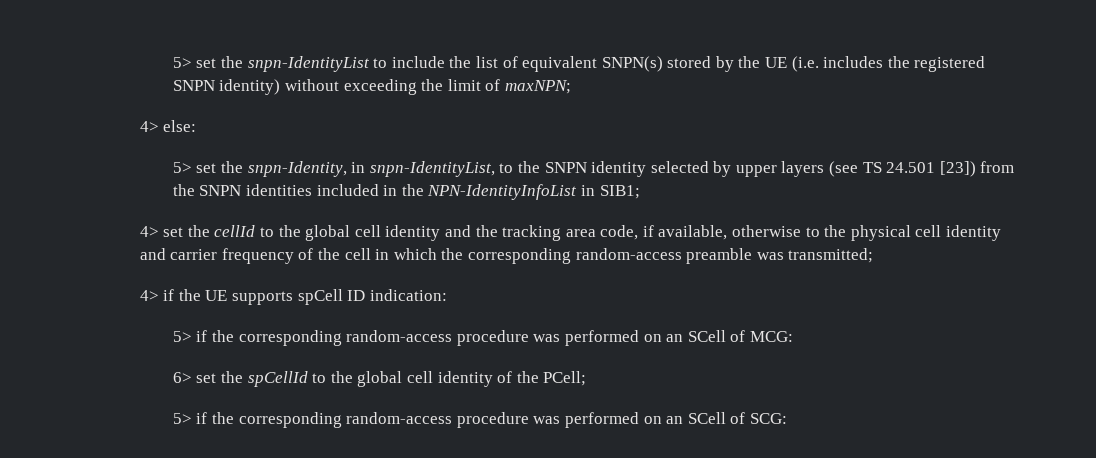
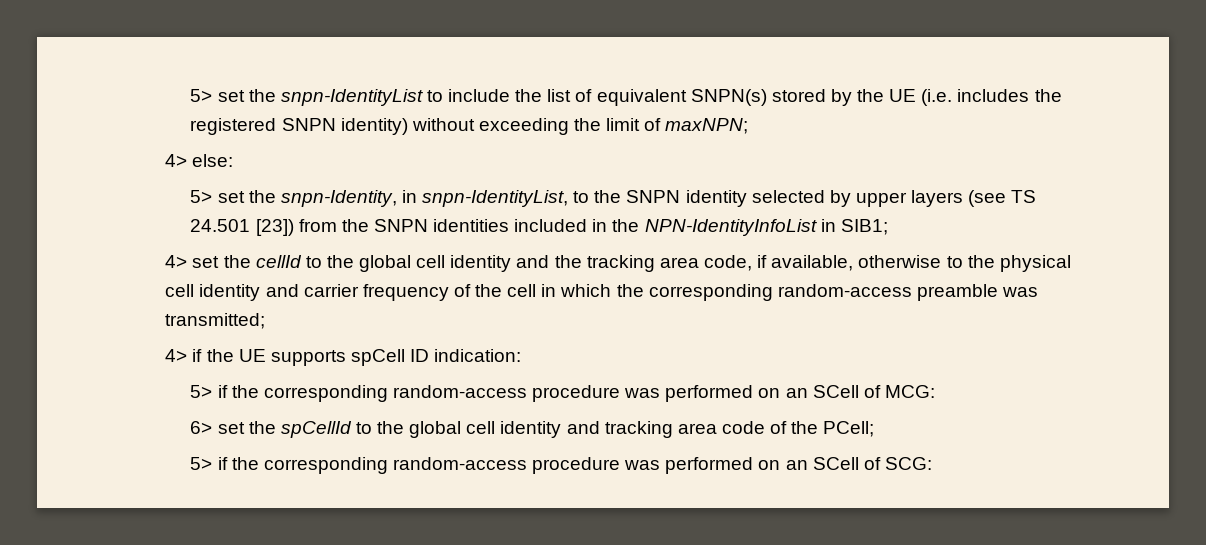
- 6> set the spCellId to the global cell identity of the PCell;
+ 6> set the spCellId to the global cell identity and tracking area code of the PCell;

